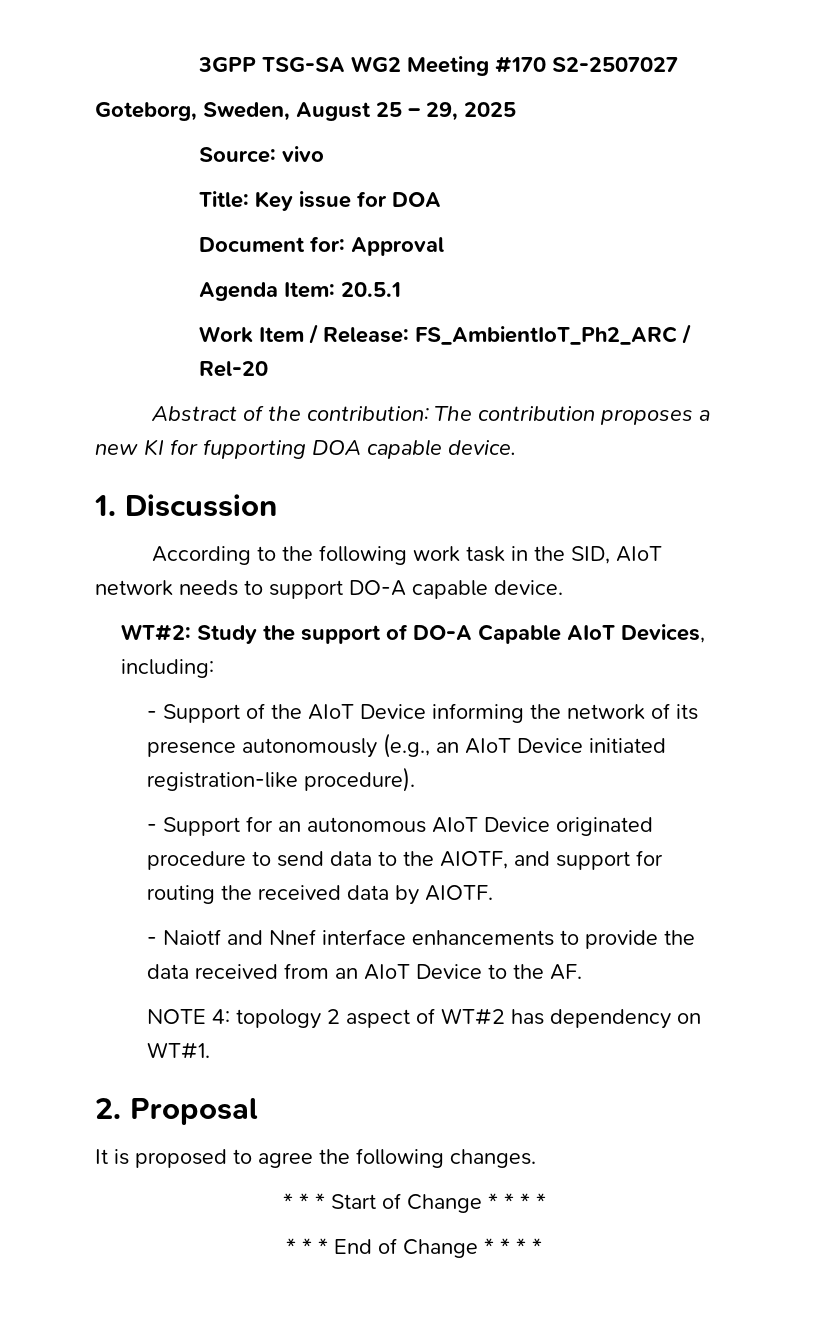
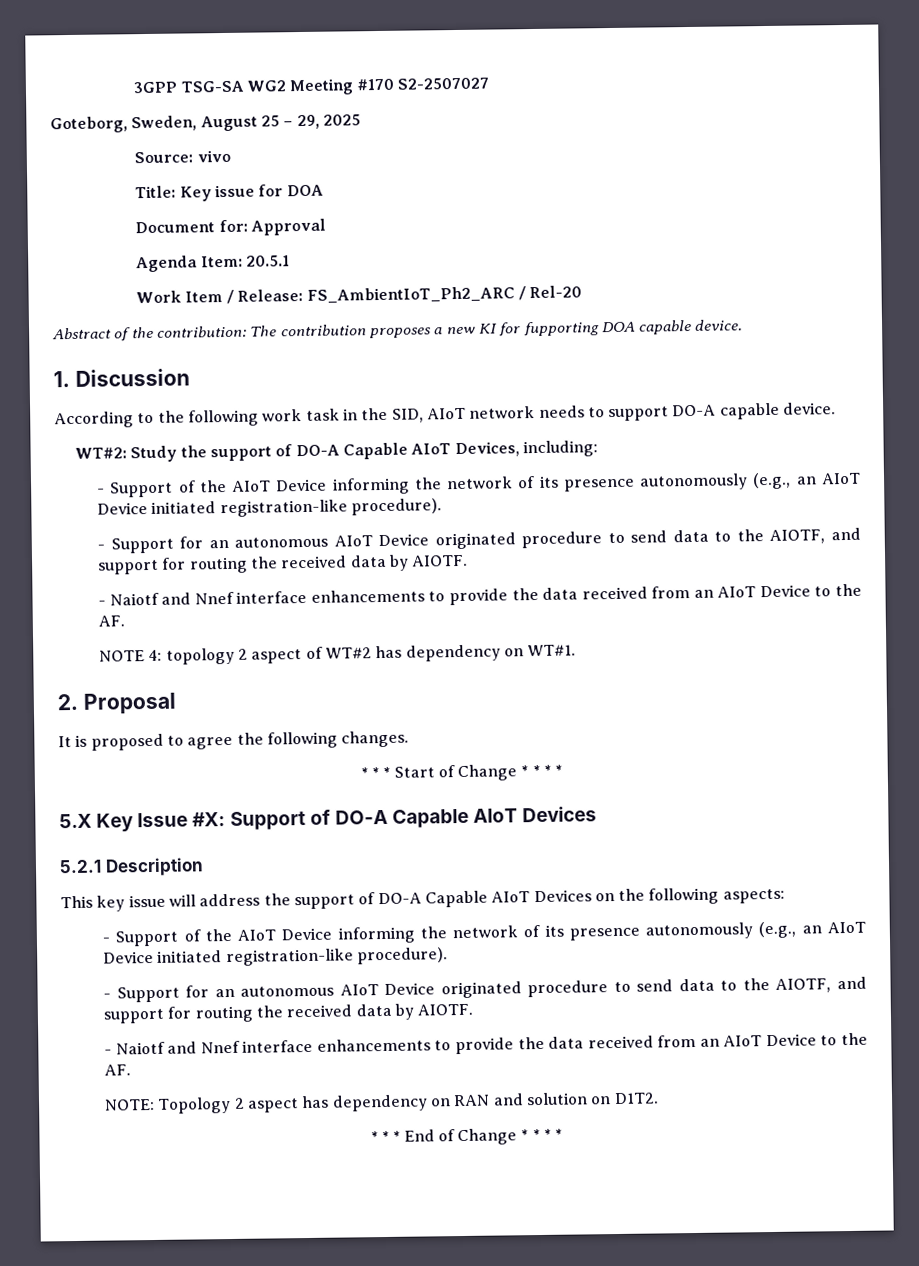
+ 5.X Key Issue #X: Support of DO-A Capable AIoT Devices
+ 5.2.1 Description
+ This key issue will address the support of DO-A Capable AIoT Devices on the following aspects:
+ - Support of the AIoT Device informing the network of its presence autonomously (e.g., an AIoT Device initiated registration-like procedure).
+ - Support for an autonomous AIoT Device originated procedure to send data to the AIOTF, and support for routing the received data by AIOTF.
+ - Naiotf and Nnef interface enhancements to provide the data received from an AIoT Device to the AF.
+ NOTE: Topology 2 aspect has dependency on RAN and solution on D1T2.

